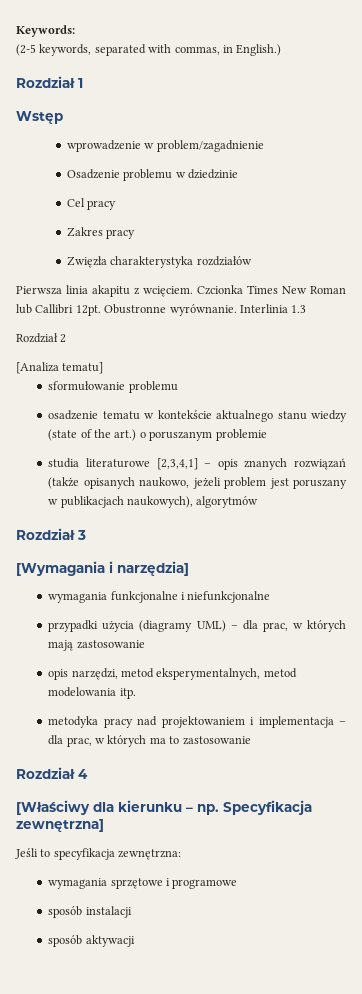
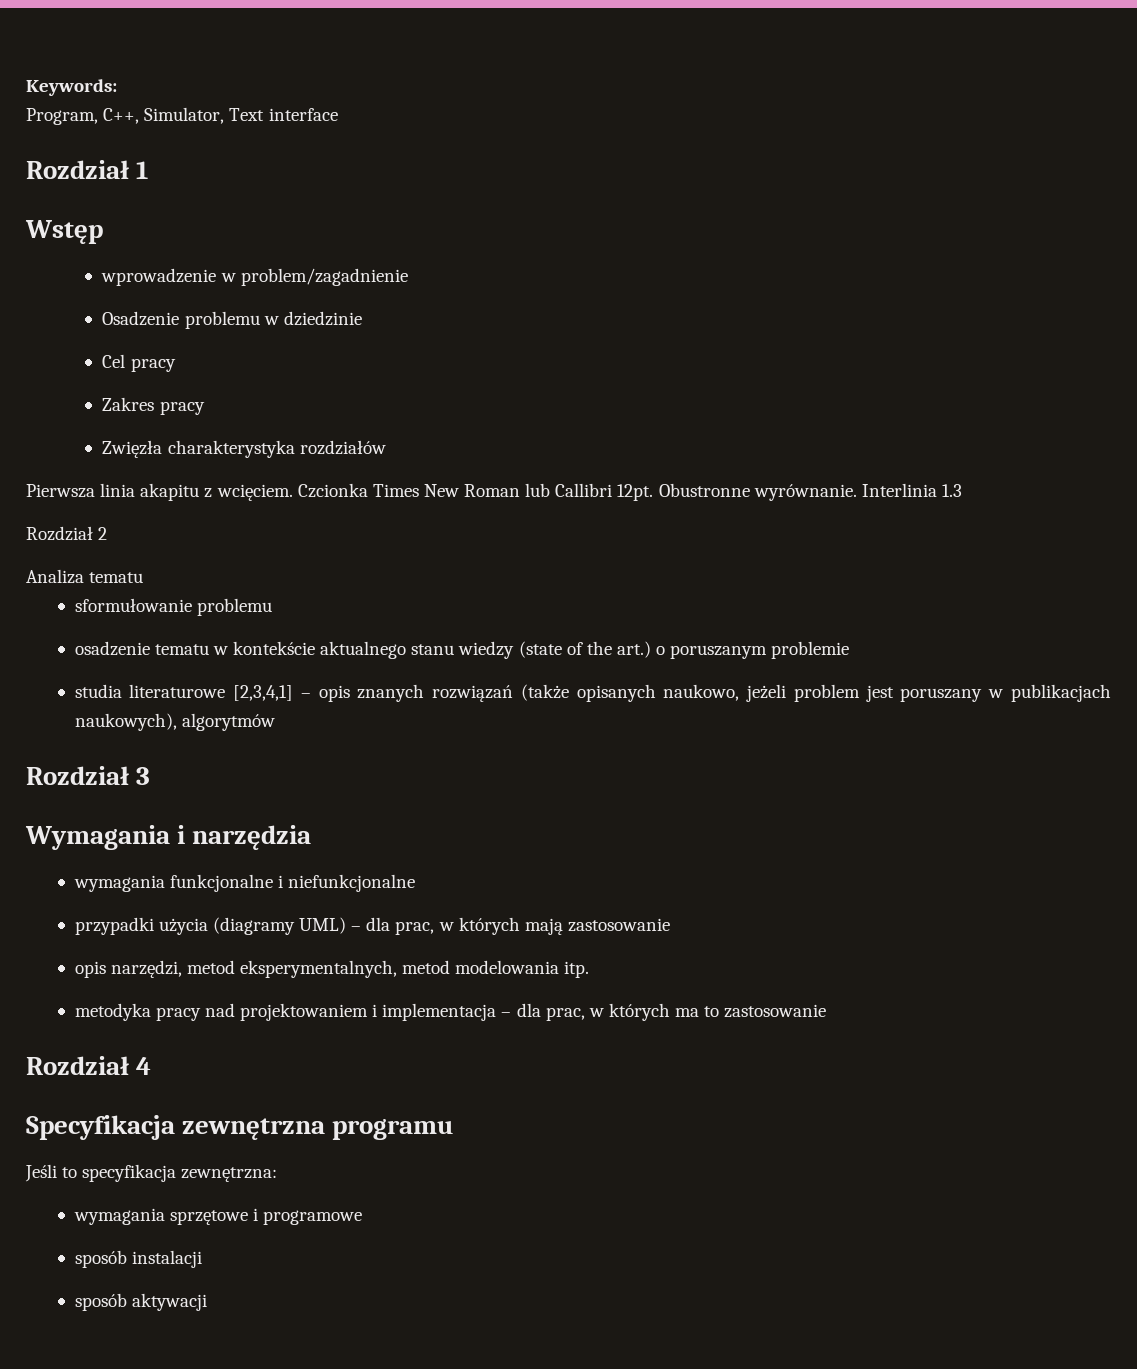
- (2-5 keywords, separated with commas, in English.)
+ Program, C++, Simulator, Text interface
- [Analiza tematu]
+ Analiza tematu
- [Wymagania i narzędzia]
+ Wymagania i narzędzia
- [Właściwy dla kierunku – np. Specyfikacja zewnętrzna]
+ Specyfikacja zewnętrzna programu

